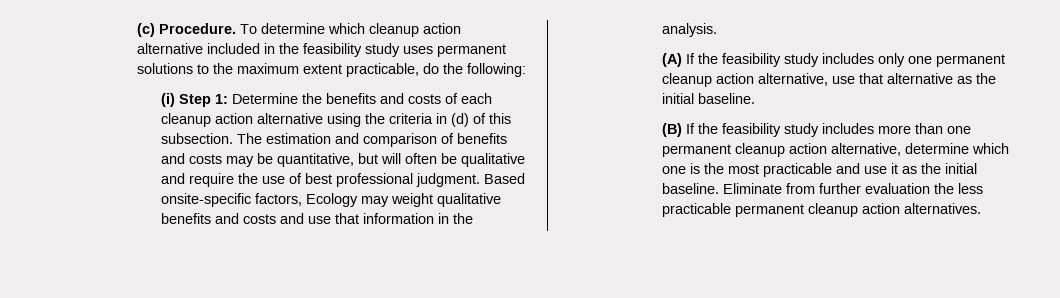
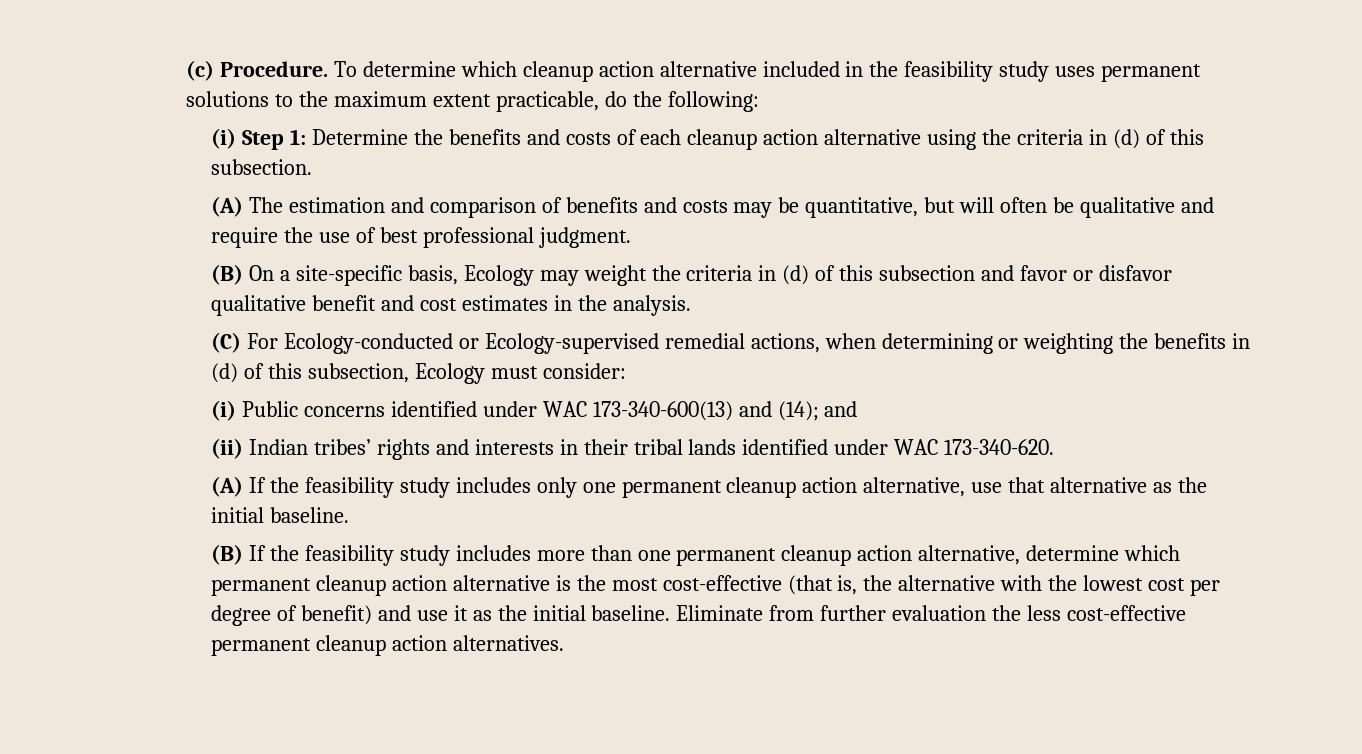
- (i) Step 1: Determine the benefits and costs of each cleanup action alternative using the criteria in (d) of this subsection. The estimation and comparison of benefits and costs may be quantitative, but will often be qualitative and require the use of best professional judgment. Based onsite-specific factors, Ecology may weight qualitative benefits and costs and use that information in the analysis.
+ (i) Step 1: Determine the benefits and costs of each cleanup action alternative using the criteria in (d) of this subsection.
+ (A) The estimation and comparison of benefits and costs may be quantitative, but will often be qualitative and require the use of best professional judgment.
+ (B) On a site-specific basis, Ecology may weight the criteria in (d) of this subsection and favor or disfavor qualitative benefit and cost estimates in the analysis.
+ (C) For Ecology-conducted or Ecology-supervised remedial actions, when determining or weighting the benefits in (d) of this subsection, Ecology must consider:
+ (i) Public concerns identified under WAC 173-340-600(13) and (14); and
+ (ii) Indian tribes’ rights and interests in their tribal lands identified under WAC 173-340-620.
- (B) If the feasibility study includes more than one permanent cleanup action alternative, determine which one is the most practicable and use it as the initial baseline.
+ (B) If the feasibility study includes more than one permanent cleanup action alternative, determine which permanent cleanup action alternative is the most cost-effective (that is, the alternative with the lowest cost per degree of benefit) and use it as the initial baseline.
- Eliminate from further evaluation the less practicable permanent cleanup action alternatives.
+ Eliminate from further evaluation the less cost-effective permanent cleanup action alternatives.

